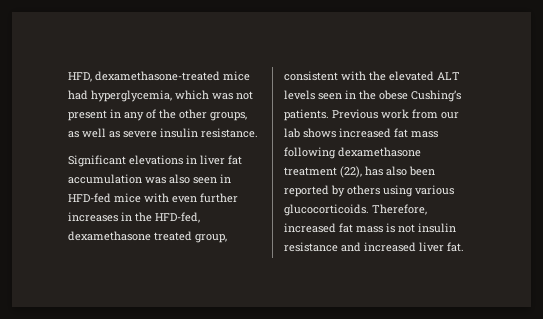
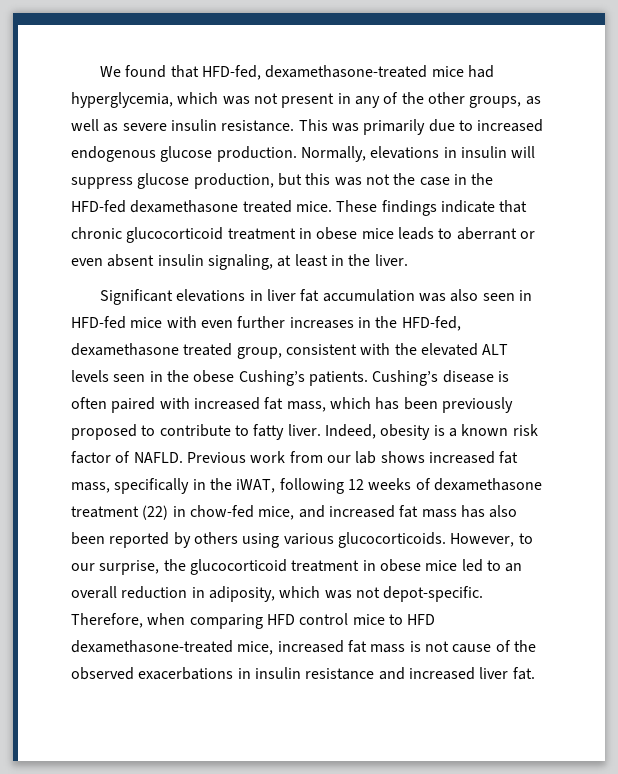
- HFD, dexamethasone-treated mice had hyperglycemia, which was not present in any of the other groups, as well as severe insulin resistance.
+ We found that HFD-fed, dexamethasone-treated mice had hyperglycemia, which was not present in any of the other groups, as well as severe insulin resistance. This was primarily due to increased endogenous glucose production. Normally, elevations in insulin will suppress glucose production, but this was not the case in the HFD-fed dexamethasone treated mice. These findings indicate that chronic glucocorticoid treatment in obese mice leads to aberrant or even absent insulin signaling, at least in the liver.
+ Cushing’s disease is often paired with increased fat mass, which has been previously proposed to contribute to fatty liver. Indeed, obesity is a known risk factor of NAFLD.
- Previous work from our lab shows increased fat mass following dexamethasone treatment (22), has also been reported by others using various glucocorticoids.
+ Previous work from our lab shows increased fat mass, specifically in the iWAT, following 12 weeks of dexamethasone treatment (22) in chow-fed mice, and increased fat mass has also been reported by others using various glucocorticoids.
- Therefore, increased fat mass is not insulin resistance and increased liver fat.
+ However, to our surprise, the glucocorticoid treatment in obese mice led to an overall reduction in adiposity, which was not depot-specific. Therefore, when comparing HFD control mice to HFD dexamethasone-treated mice, increased fat mass is not cause of the observed exacerbations in insulin resistance and increased liver fat.

